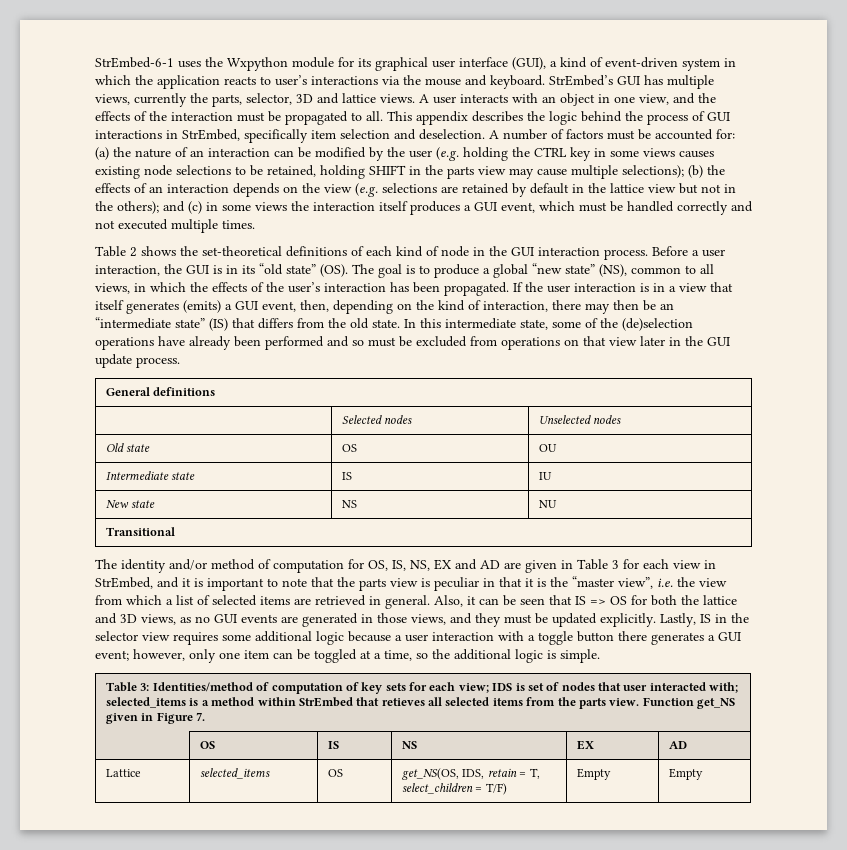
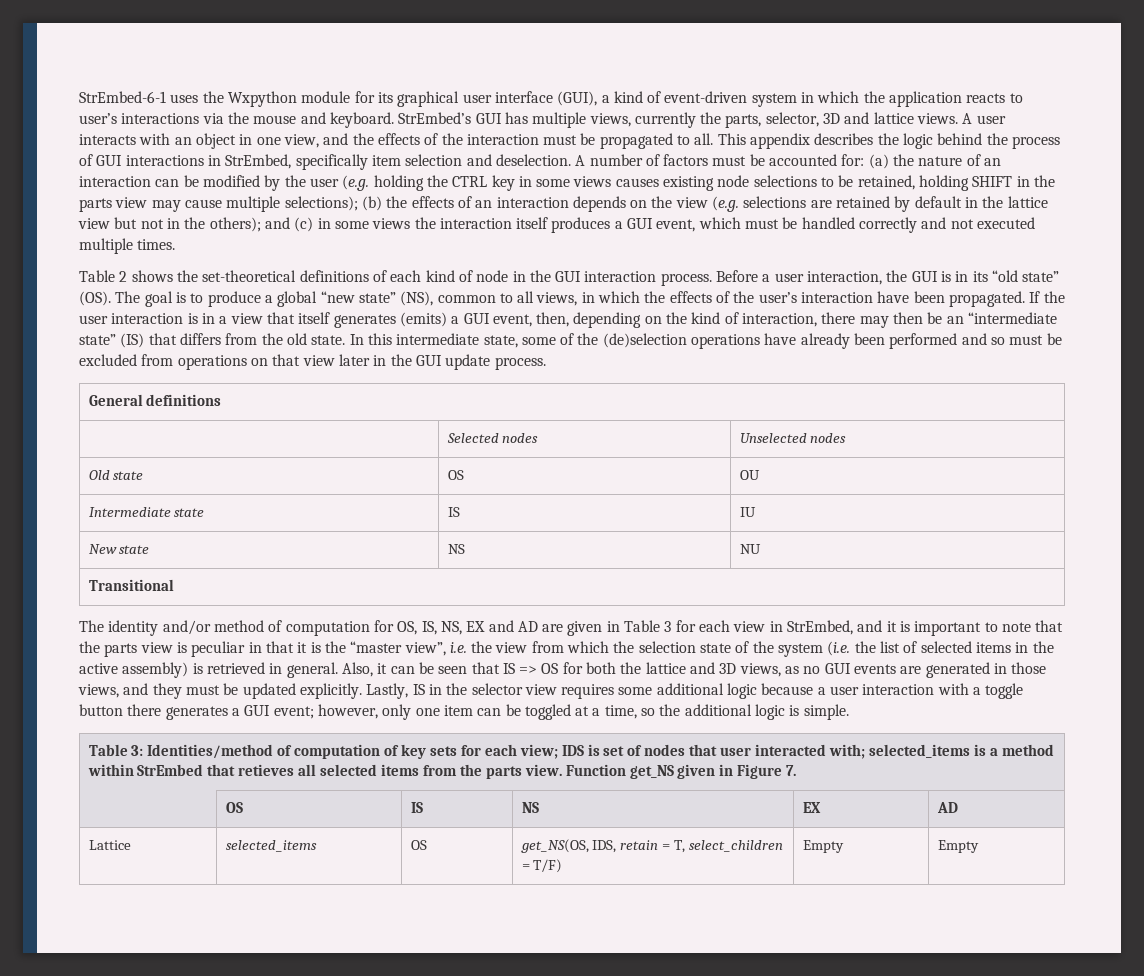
- Before a user interaction, the GUI is in its “old state” (OS). The goal is to produce a global “new state” (NS), common to all views, in which the effects of the user’s interaction has been propagated.
+ Before a user interaction, the GUI is in its “old state” (OS). The goal is to produce a global “new state” (NS), common to all views, in which the effects of the user’s interaction have been propagated.
- The identity and/or method of computation for OS, IS, NS, EX and AD are given in Table 3 for each view in StrEmbed, and it is important to note that the parts view is peculiar in that it is the “master view”, i.e. the view from which a list of selected items are retrieved in general.
+ The identity and/or method of computation for OS, IS, NS, EX and AD are given in Table 3 for each view in StrEmbed, and it is important to note that the parts view is peculiar in that it is the “master view”, i.e. the view from which the selection state of the system (i.e. the list of selected items in the active assembly) is retrieved in general.

